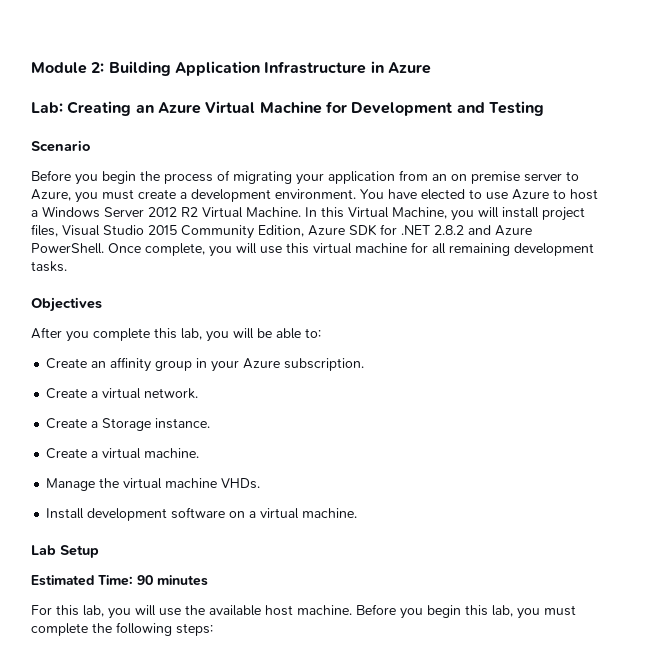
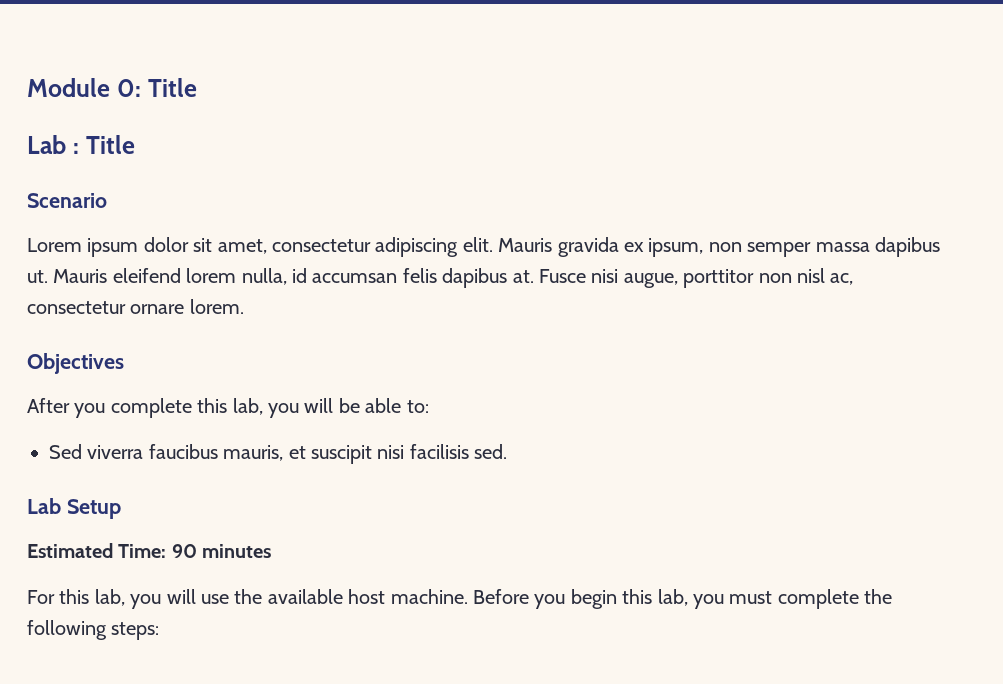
- Module 2: Building Application Infrastructure in Azure
- Lab: Creating an Azure Virtual Machine for Development and Testing
+ Module 0: Title
+ Lab : Title
  Scenario
- Before you begin the process of migrating your application from an on premise server to Azure, you must create a development environment. You have elected to use Azure to host a Windows Server 2012 R2 Virtual Machine. In this Virtual Machine, you will install project files, Visual Studio 2015 Community Edition, Azure SDK for .NET 2.8.2 and Azure PowerShell. Once complete, you will use this virtual machine for all remaining development tasks.
+ Lorem ipsum dolor sit amet, consectetur adipiscing elit. Mauris gravida ex ipsum, non semper massa dapibus ut. Mauris eleifend lorem nulla, id accumsan felis dapibus at. Fusce nisi augue, porttitor non nisl ac, consectetur ornare lorem.
- Create an affinity group in your Azure subscription.
- Create a virtual network.
- Create a Storage instance.
- Create a virtual machine.
- Manage the virtual machine VHDs.
- Install development software on a virtual machine.
+ Sed viverra faucibus mauris, et suscipit nisi facilisis sed.

